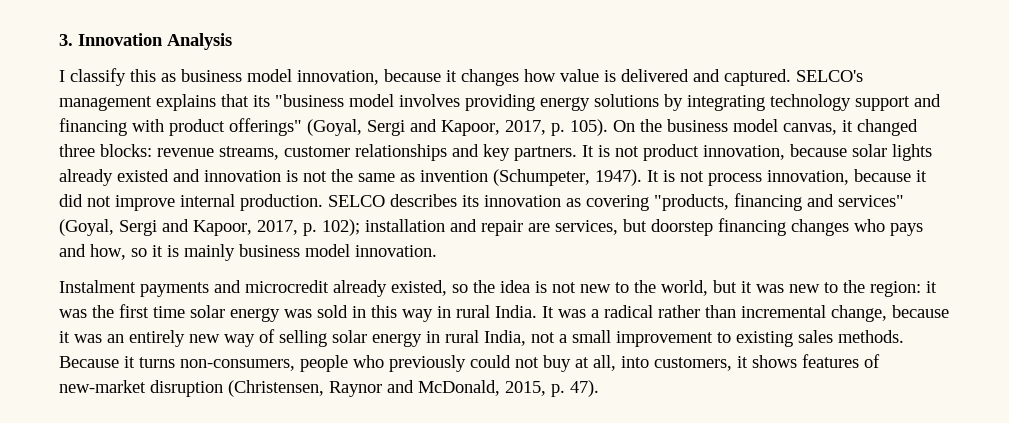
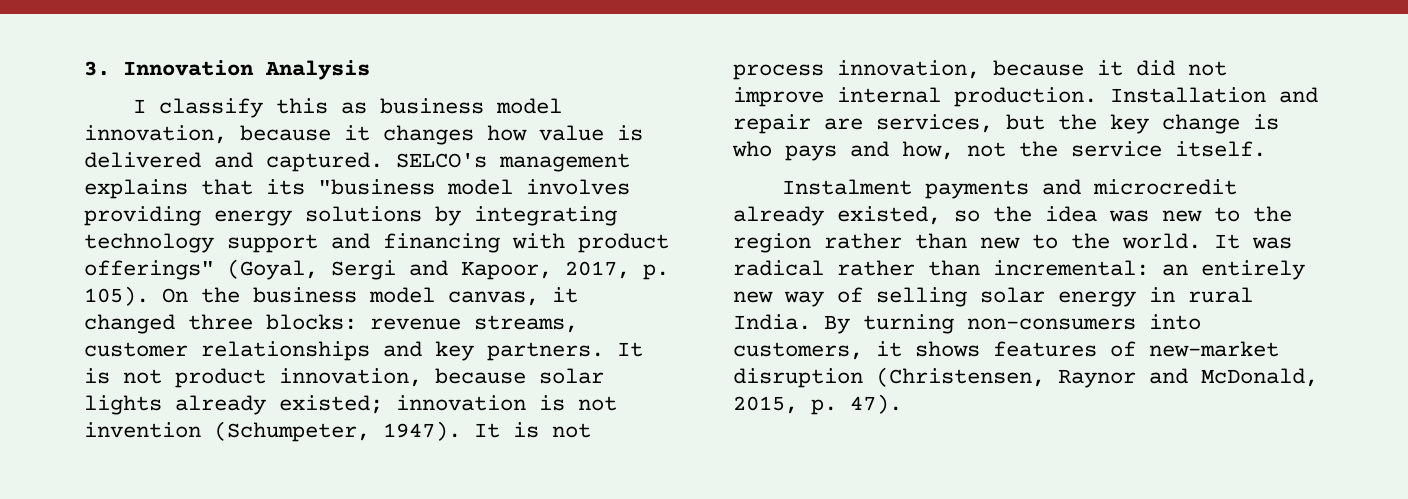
- It is not product innovation, because solar lights already existed and innovation is not the same as invention (Schumpeter, 1947).
+ It is not product innovation, because solar lights already existed; innovation is not invention (Schumpeter, 1947).
- SELCO describes its innovation as covering "products, financing and services" (Goyal, Sergi and Kapoor, 2017, p. 102); installation and repair are services, but doorstep financing changes who pays and how, so it is mainly business model innovation.
+ Installation and repair are services, but the key change is who pays and how, not the service itself.
- Instalment payments and microcredit already existed, so the idea is not new to the world, but it was new to the region: it was the first time solar energy was sold in this way in rural India.
+ Instalment payments and microcredit already existed, so the idea was new to the region rather than new to the world.
- It was a radical rather than incremental change, because it was an entirely new way of selling solar energy in rural India, not a small improvement to existing sales methods. Because it turns non-consumers, people who previously could not buy at all, into customers, it shows features of new-market disruption (Christensen, Raynor and McDonald, 2015, p. 47).
+ It was radical rather than incremental: an entirely new way of selling solar energy in rural India. By turning non-consumers into customers, it shows features of new-market disruption (Christensen, Raynor and McDonald, 2015, p. 47).

